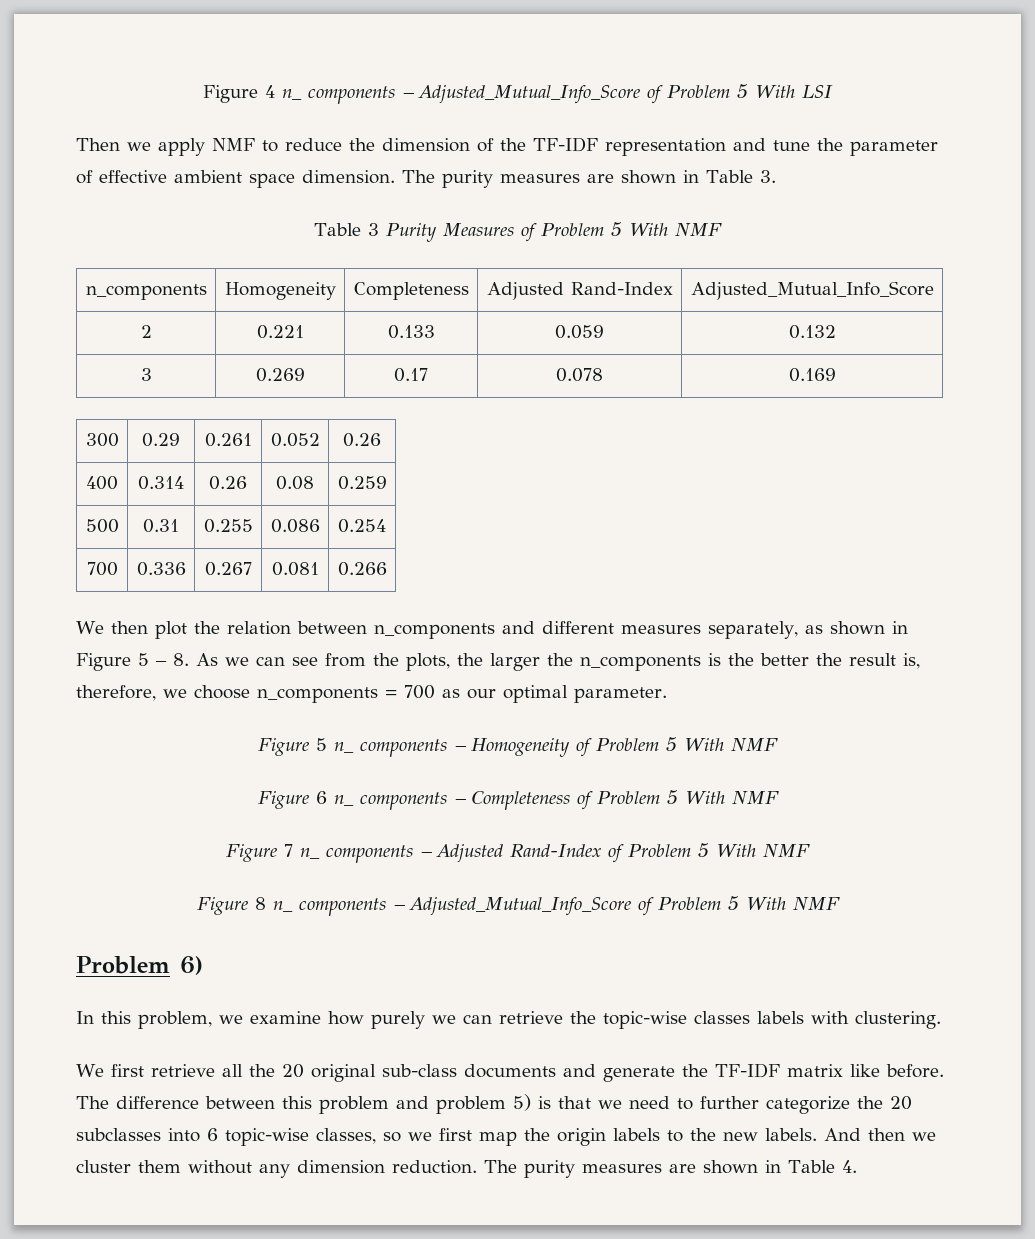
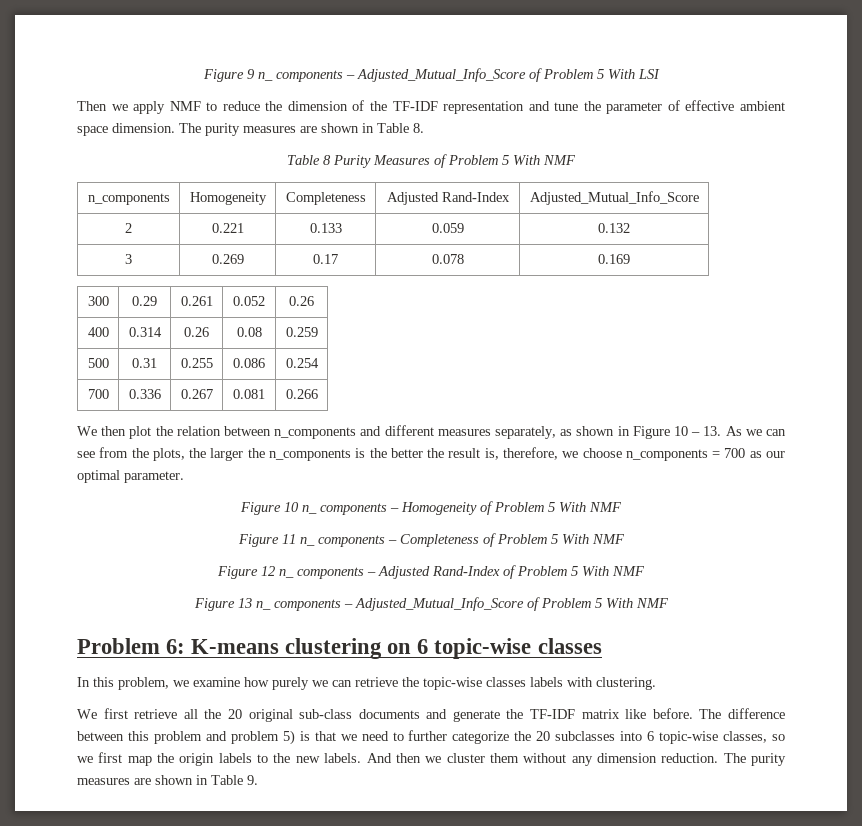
- Figure 4 n_ components – Adjusted_Mutual_Info_Score of Problem 5 With LSI
+ Figure 9 n_ components – Adjusted_Mutual_Info_Score of Problem 5 With LSI
- The purity measures are shown in Table 3.
- Table 3 Purity Measures of Problem 5 With NMF
+ The purity measures are shown in Table 8.
+ Table 8 Purity Measures of Problem 5 With NMF
- We then plot the relation between n_components and different measures separately, as shown in Figure 5 – 8. As we can see from the plots, the larger the n_components is the better the result is, therefore, we choose n_components = 700 as our optimal parameter.
+ We then plot the relation between n_components and different measures separately, as shown in Figure 10 – 13. As we can see from the plots, the larger the n_components is the better the result is, therefore, we choose n_components = 700 as our optimal parameter.
- Figure 5 n_ components – Homogeneity of Problem 5 With NMF
+ Figure 10 n_ components – Homogeneity of Problem 5 With NMF
- Figure 6 n_ components – Completeness of Problem 5 With NMF
+ Figure 11 n_ components – Completeness of Problem 5 With NMF
- Figure 7 n_ components – Adjusted Rand-Index of Problem 5 With NMF
+ Figure 12 n_ components – Adjusted Rand-Index of Problem 5 With NMF
- Figure 8 n_ components – Adjusted_Mutual_Info_Score of Problem 5 With NMF
+ Figure 13 n_ components – Adjusted_Mutual_Info_Score of Problem 5 With NMF
- Problem 6)
+ Problem 6: K-means clustering on 6 topic-wise classes
- The purity measures are shown in Table 4.
+ The purity measures are shown in Table 9.

